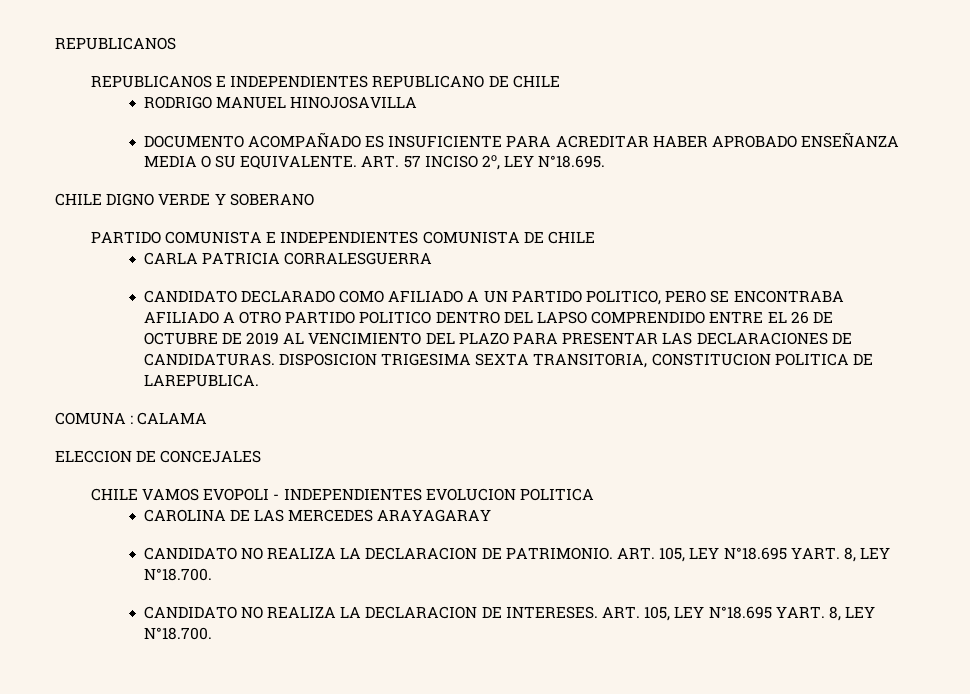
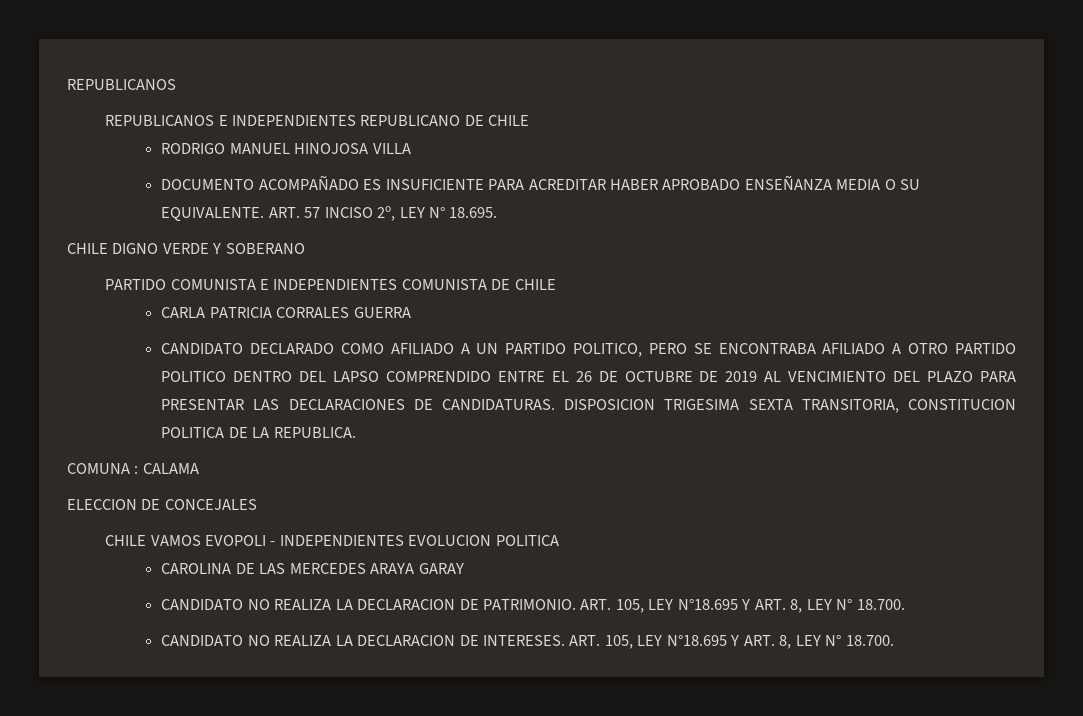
- RODRIGO MANUEL HINOJOSAVILLA
+ RODRIGO MANUEL HINOJOSA VILLA
- ART. 57 INCISO 2o, LEY N°18.695.
+ ART. 57 INCISO 2o, LEY N° 18.695.
- CARLA PATRICIA CORRALESGUERRA
+ CARLA PATRICIA CORRALES GUERRA
- DISPOSICION TRIGESIMA SEXTA TRANSITORIA, CONSTITUCION POLITICA DE LAREPUBLICA.
+ DISPOSICION TRIGESIMA SEXTA TRANSITORIA, CONSTITUCION POLITICA DE LA REPUBLICA.
- CAROLINA DE LAS MERCEDES ARAYAGARAY
+ CAROLINA DE LAS MERCEDES ARAYA GARAY
- CANDIDATO NO REALIZA LA DECLARACION DE PATRIMONIO. ART. 105, LEY N°18.695 YART. 8, LEY N°18.700.
+ CANDIDATO NO REALIZA LA DECLARACION DE PATRIMONIO. ART. 105, LEY N°18.695 Y ART. 8, LEY N° 18.700.
- CANDIDATO NO REALIZA LA DECLARACION DE INTERESES. ART. 105, LEY N°18.695 YART. 8, LEY N°18.700.
+ CANDIDATO NO REALIZA LA DECLARACION DE INTERESES. ART. 105, LEY N°18.695 Y ART. 8, LEY N° 18.700.

